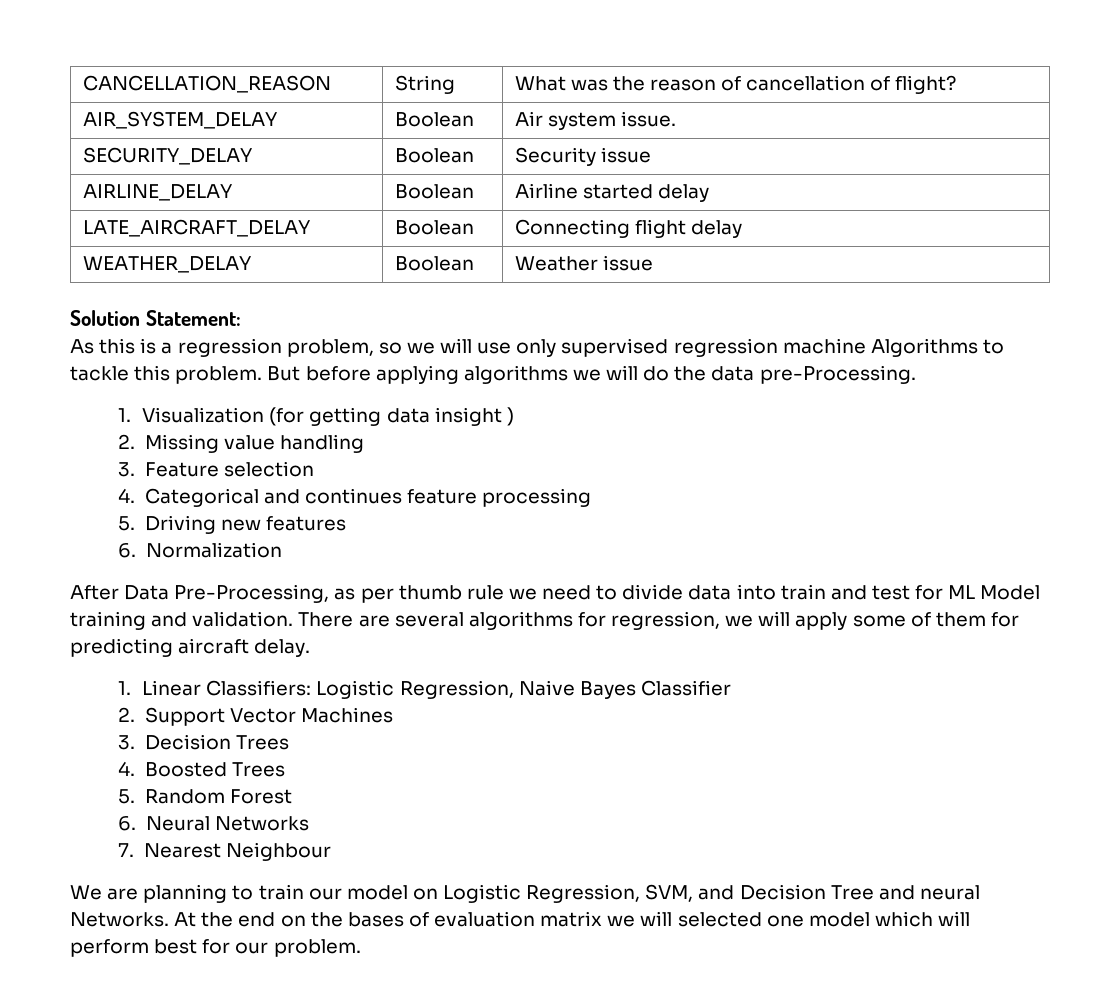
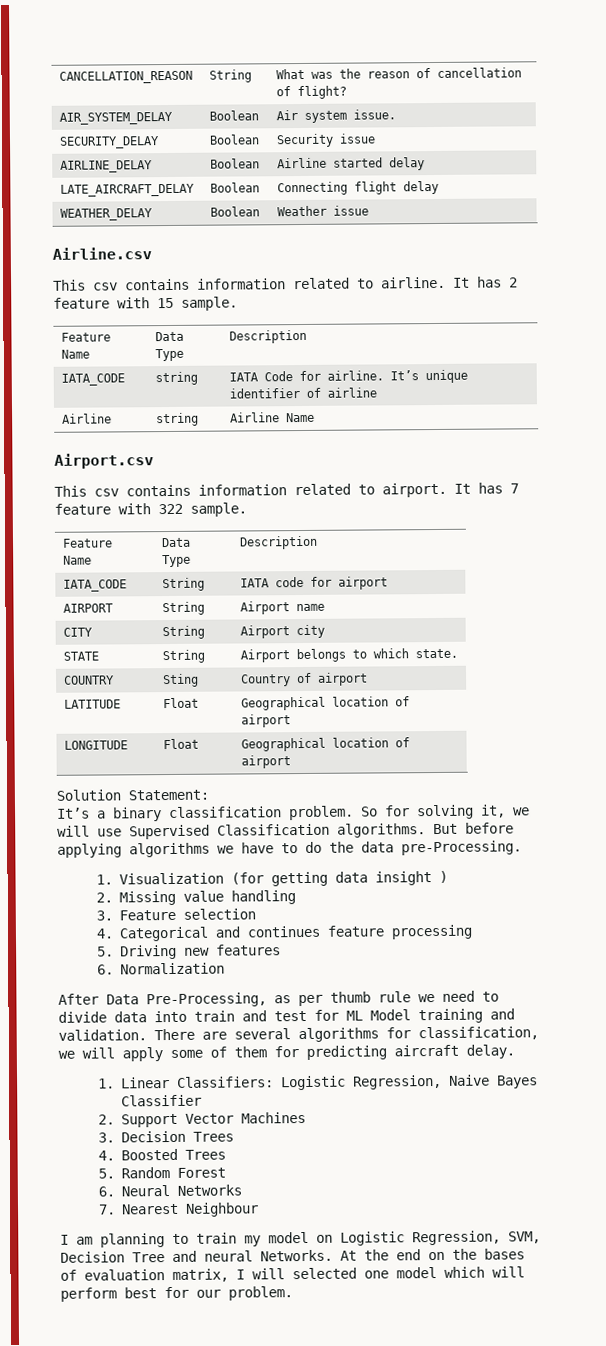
+ Airline.csv
+ This csv contains information related to airline. It has 2 feature with 15 sample.
+ Feature Name | Data Type | Description
+ IATA_CODE | string | IATA Code for airline. It’s unique identifier of airline
+ Airline | string | Airline Name
+ Airport.csv
+ This csv contains information related to airport. It has 7 feature with 322 sample.
+ Feature Name | Data Type | Description
+ IATA_CODE | String | IATA code for airport
+ AIRPORT | String | Airport name
+ CITY | String | Airport city
+ STATE | String | Airport belongs to which state.
+ COUNTRY | Sting | Country of airport
+ LATITUDE | Float | Geographical location of airport
+ LONGITUDE | Float | Geographical location of airport
  Solution Statement:
- As this is a regression problem, so we will use only supervised regression machine Algorithms to tackle this problem.
+ It’s a binary classification problem. So for solving it, we will use Supervised Classification algorithms.
- But before applying algorithms we will do the data pre-Processing.
+ But before applying algorithms we have to do the data pre-Processing.
- There are several algorithms for regression, we will apply some of them for predicting aircraft delay.
+ There are several algorithms for classification, we will apply some of them for predicting aircraft delay.
- We are planning to train our model on Logistic Regression, SVM, and Decision Tree and neural Networks.
+ I am planning to train my model on Logistic Regression, SVM, Decision Tree and neural Networks.
- At the end on the bases of evaluation matrix we will selected one model which will perform best for our problem.
+ At the end on the bases of evaluation matrix, I will selected one model which will perform best for our problem.

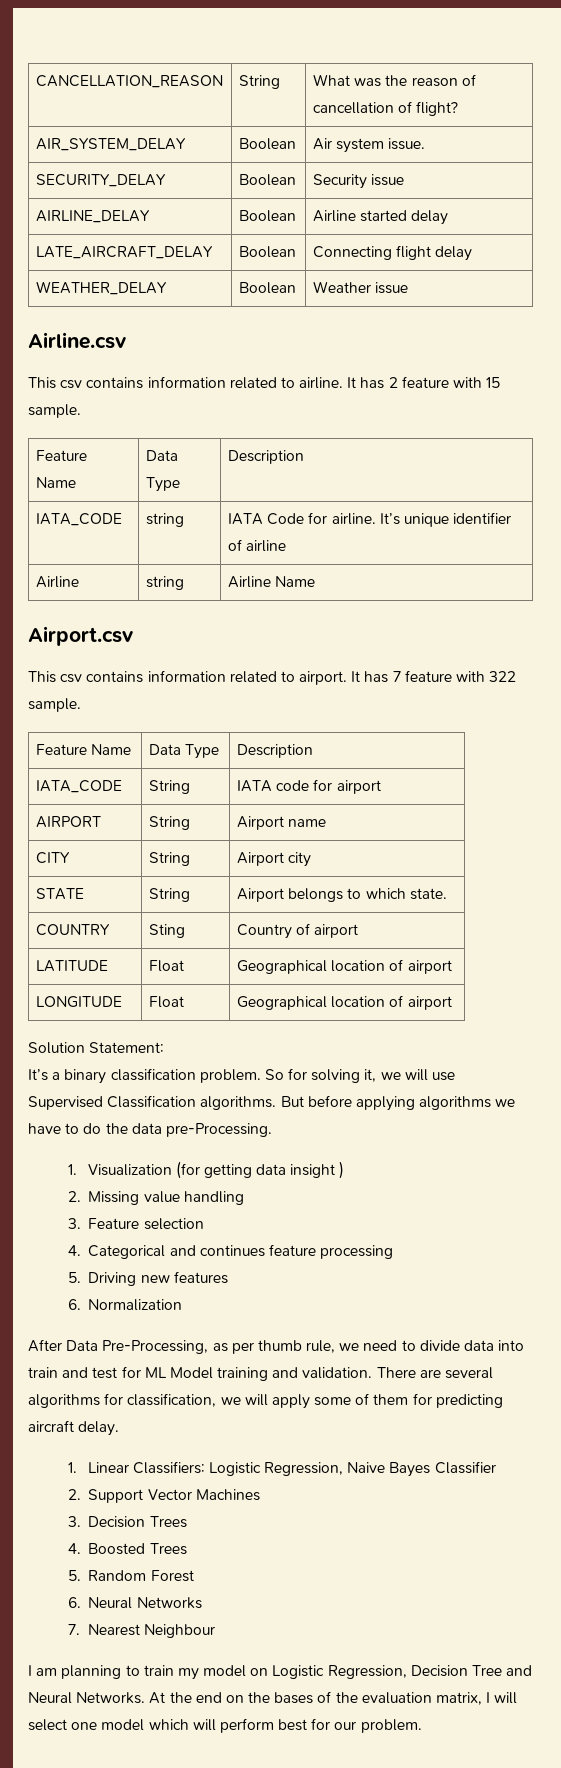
- After Data Pre-Processing, as per thumb rule we need to divide data into train and test for ML Model training and validation.
+ After Data Pre-Processing, as per thumb rule, we need to divide data into train and test for ML Model training and validation.
- I am planning to train my model on Logistic Regression, SVM, Decision Tree and neural Networks.
+ I am planning to train my model on Logistic Regression, Decision Tree and Neural Networks.
- At the end on the bases of evaluation matrix, I will selected one model which will perform best for our problem.
+ At the end on the bases of the evaluation matrix, I will select one model which will perform best for our problem.

